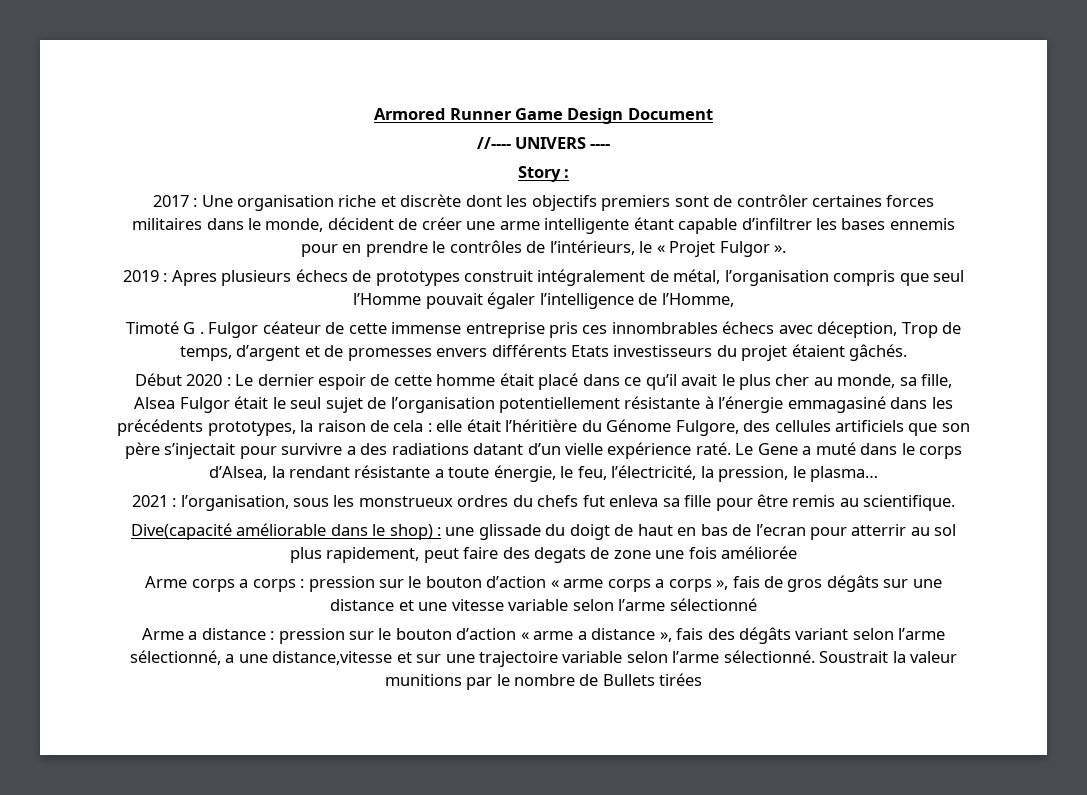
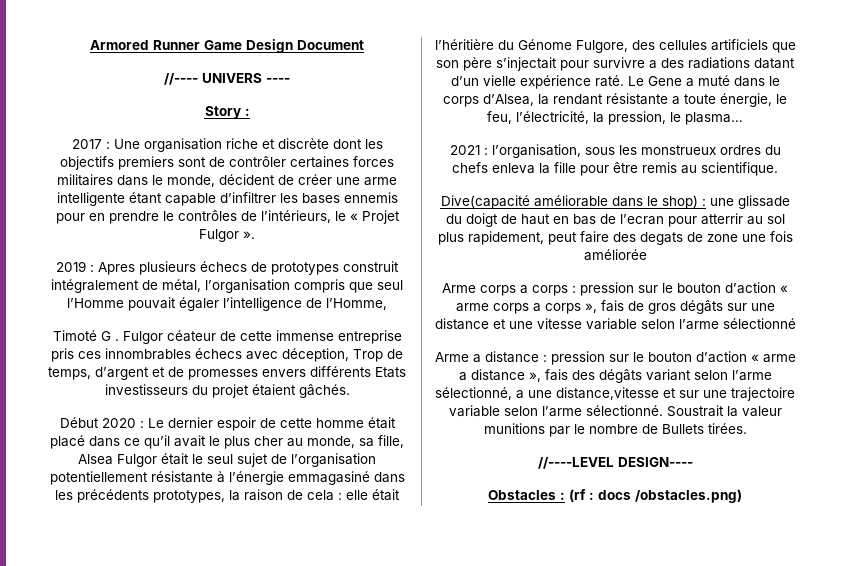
- 2021 : l’organisation, sous les monstrueux ordres du chefs fut enleva sa fille pour être remis au scientifique.
+ 2021 : l’organisation, sous les monstrueux ordres du chefs enleva la fille pour être remis au scientifique.
- Soustrait la valeur munitions par le nombre de Bullets tirées
+ Soustrait la valeur munitions par le nombre de Bullets tirées.
+ //----LEVEL DESIGN----
+ Obstacles : (rf : docs /obstacles.png)

